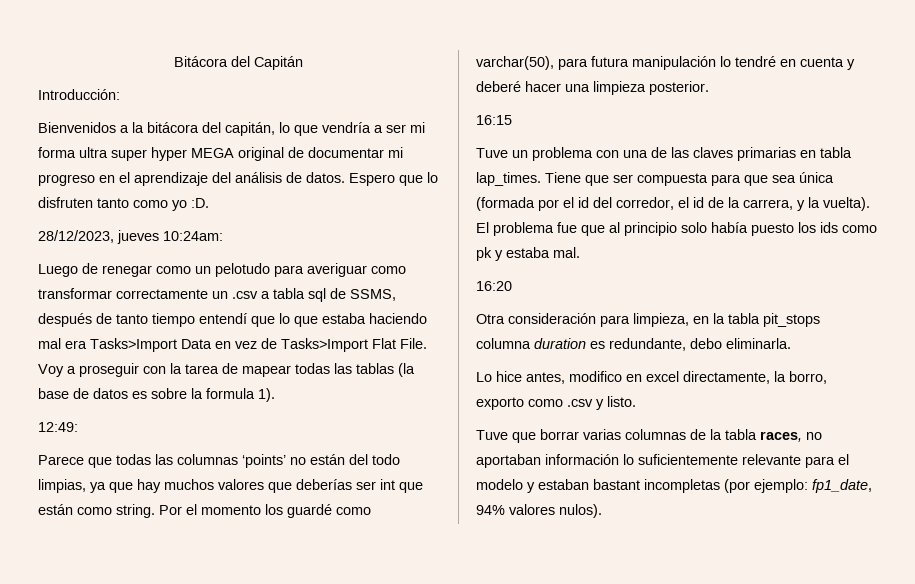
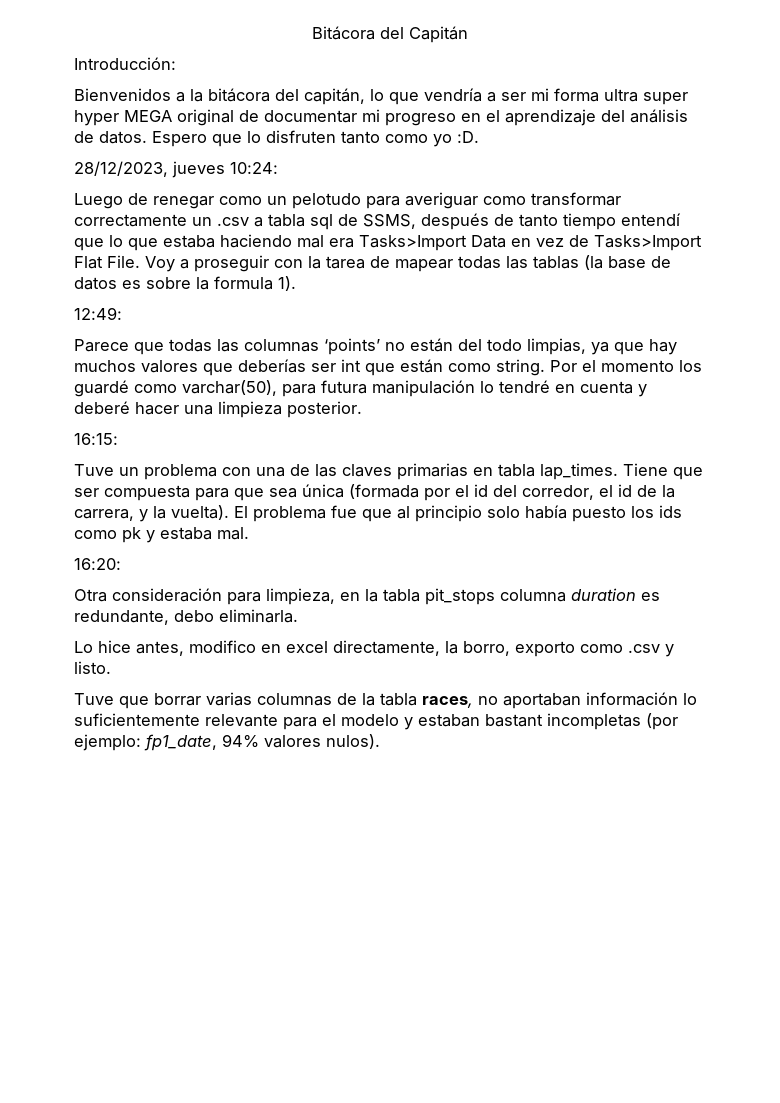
- 28/12/2023, jueves 10:24am:
+ 28/12/2023, jueves 10:24:
- 16:15
+ 16:15:
- 16:20
+ 16:20:

